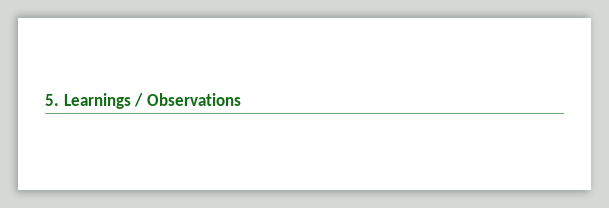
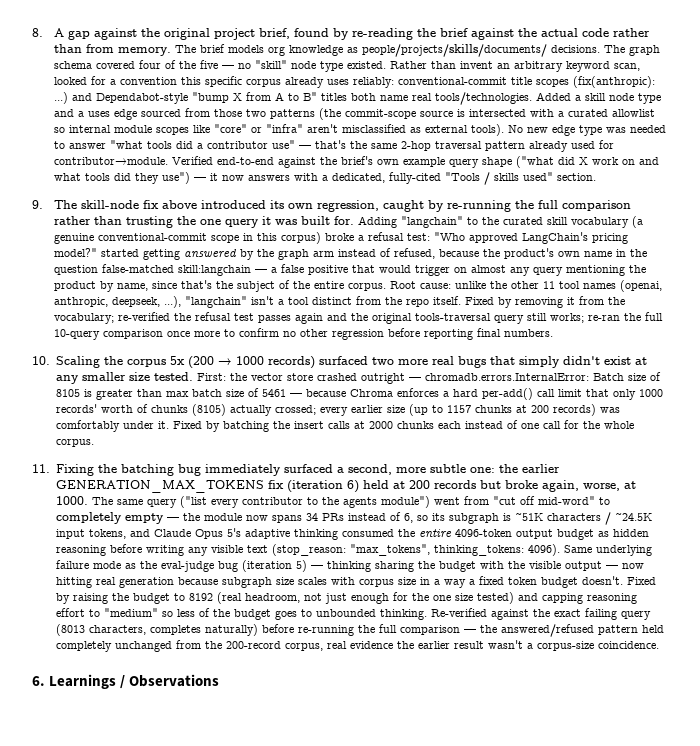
- 5. Learnings / Observations
+ 8. A gap against the original project brief, found by re-reading the brief against the actual code rather than from memory. The brief models org knowledge as people/projects/skills/documents/ decisions. The graph schema covered four of the five — no "skill" node type existed. Rather than invent an arbitrary keyword scan, looked for a convention this specific corpus already uses reliably: conventional-commit title scopes (fix(anthropic): ...) and Dependabot-style "bump X from A to B" titles both name real tools/technologies. Added a skill node type and a uses edge sourced from those two patterns (the commit-scope source is intersected with a curated allowlist so internal module scopes like "core" or "infra" aren't misclassified as external tools). No new edge type was needed to answer "what tools did a contributor use" — that's the same 2-hop traversal pattern already used for contributor→module. Verified end-to-end against the brief's own example query shape ("what did X work on and what tools did they use") — it now answers with a dedicated, fully-cited "Tools / skills used" section.
+ 9. The skill-node fix above introduced its own regression, caught by re-running the full comparison rather than trusting the one query it was built for. Adding "langchain" to the curated skill vocabulary (a genuine conventional-commit scope in this corpus) broke a refusal test: "Who approved LangChain's pricing model?" started getting answered by the graph arm instead of refused, because the product's own name in the question false-matched skill:langchain — a false positive that would trigger on almost any query mentioning the product by name, since that's the subject of the entire corpus. Root cause: unlike the other 11 tool names (openai, anthropic, deepseek, ...), "langchain" isn't a tool distinct from the repo itself. Fixed by removing it from the vocabulary; re-verified the refusal test passes again and the original tools-traversal query still works; re-ran the full 10-query comparison once more to confirm no other regression before reporting final numbers.
+ 10. Scaling the corpus 5x (200 → 1000 records) surfaced two more real bugs that simply didn't exist at any smaller size tested. First: the vector store crashed outright — chromadb.errors.InternalError: Batch size of 8105 is greater than max batch size of 5461 — because Chroma enforces a hard per-add() call limit that only 1000 records' worth of chunks (8105) actually crossed; every earlier size (up to 1157 chunks at 200 records) was comfortably under it. Fixed by batching the insert calls at 2000 chunks each instead of one call for the whole corpus.
+ 11. Fixing the batching bug immediately surfaced a second, more subtle one: the earlier GENERATION_MAX_TOKENS fix (iteration 6) held at 200 records but broke again, worse, at 1000. The same query ("list every contributor to the agents module") went from "cut off mid-word" to completely empty — the module now spans 34 PRs instead of 6, so its subgraph is ~51K characters / ~24.5K input tokens, and Claude Opus 5's adaptive thinking consumed the entire 4096-token output budget as hidden reasoning before writing any visible text (stop_reason: "max_tokens", thinking_tokens: 4096). Same underlying failure mode as the eval-judge bug (iteration 5) — thinking sharing the budget with the visible output — now hitting real generation because subgraph size scales with corpus size in a way a fixed token budget doesn't. Fixed by raising the budget to 8192 (real headroom, not just enough for the one size tested) and capping reasoning effort to "medium" so less of the budget goes to unbounded thinking. Re-verified against the exact failing query (8013 characters, completes naturally) before re-running the full comparison — the answered/refused pattern held completely unchanged from the 200-record corpus, real evidence the earlier result wasn't a corpus-size coincidence.
+ 6. Learnings / Observations

